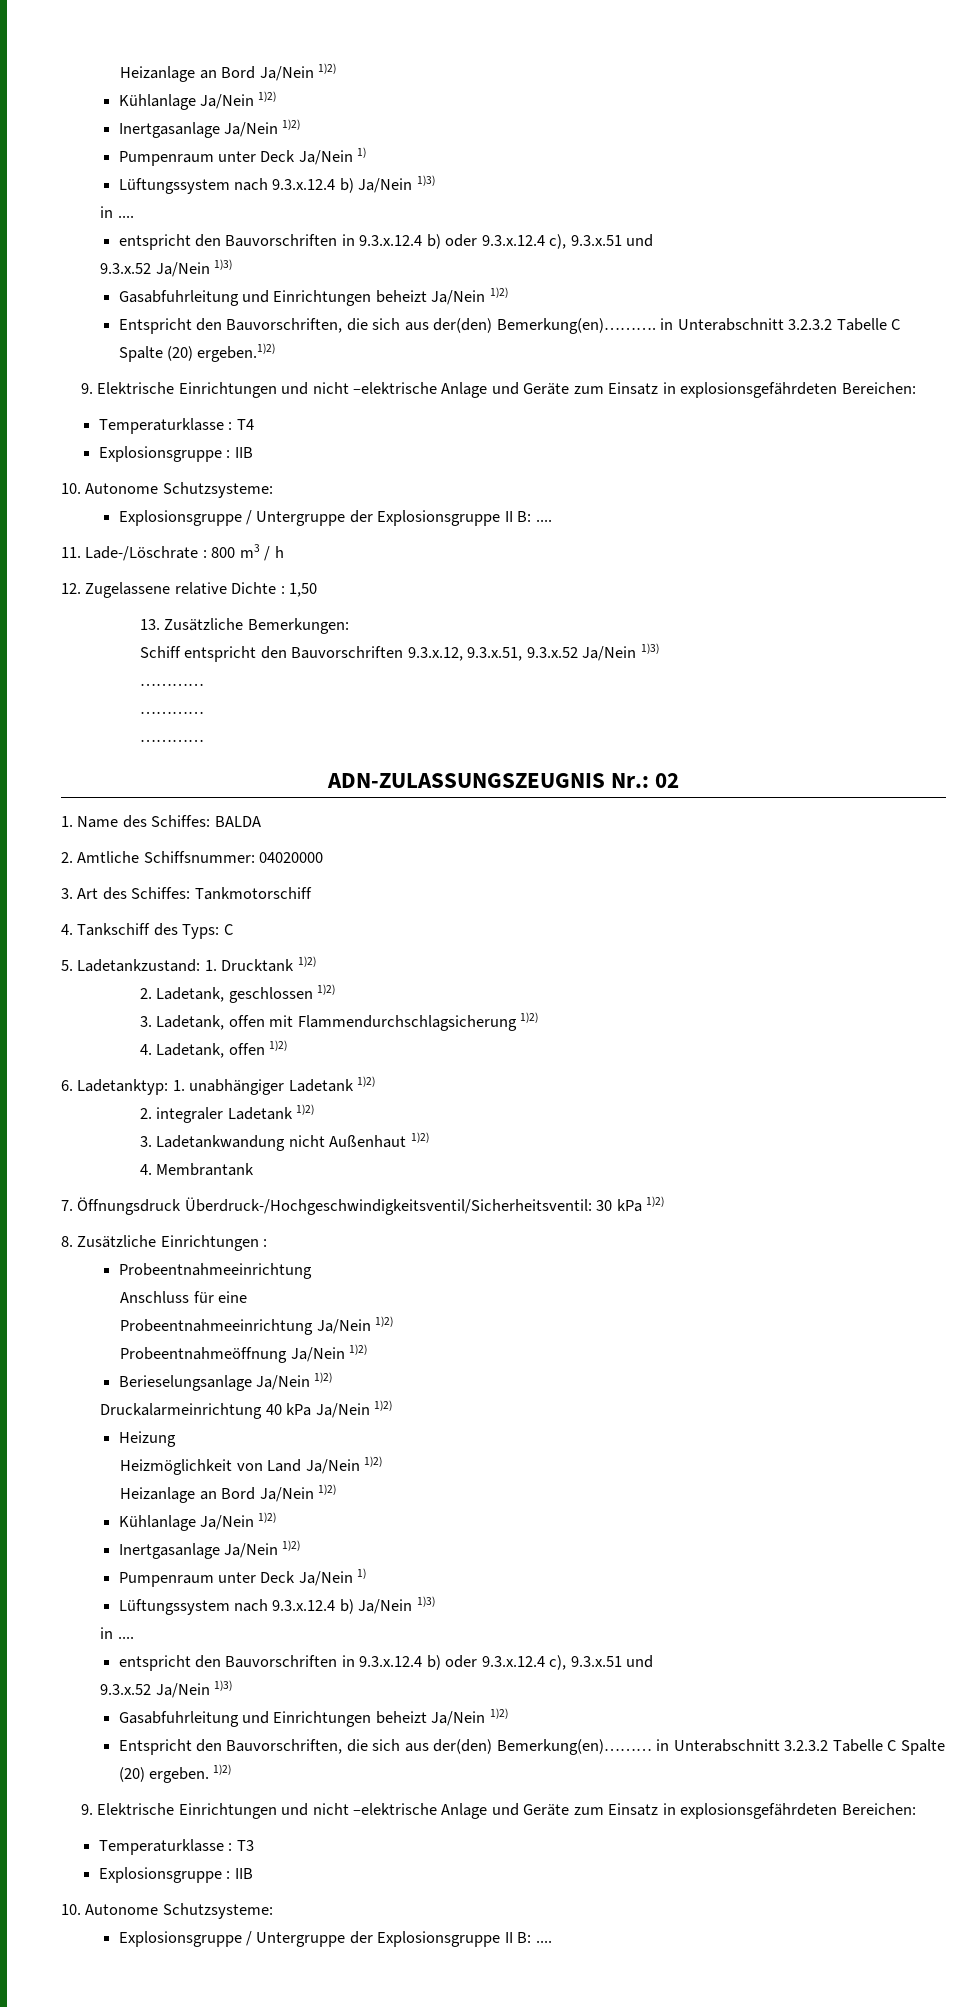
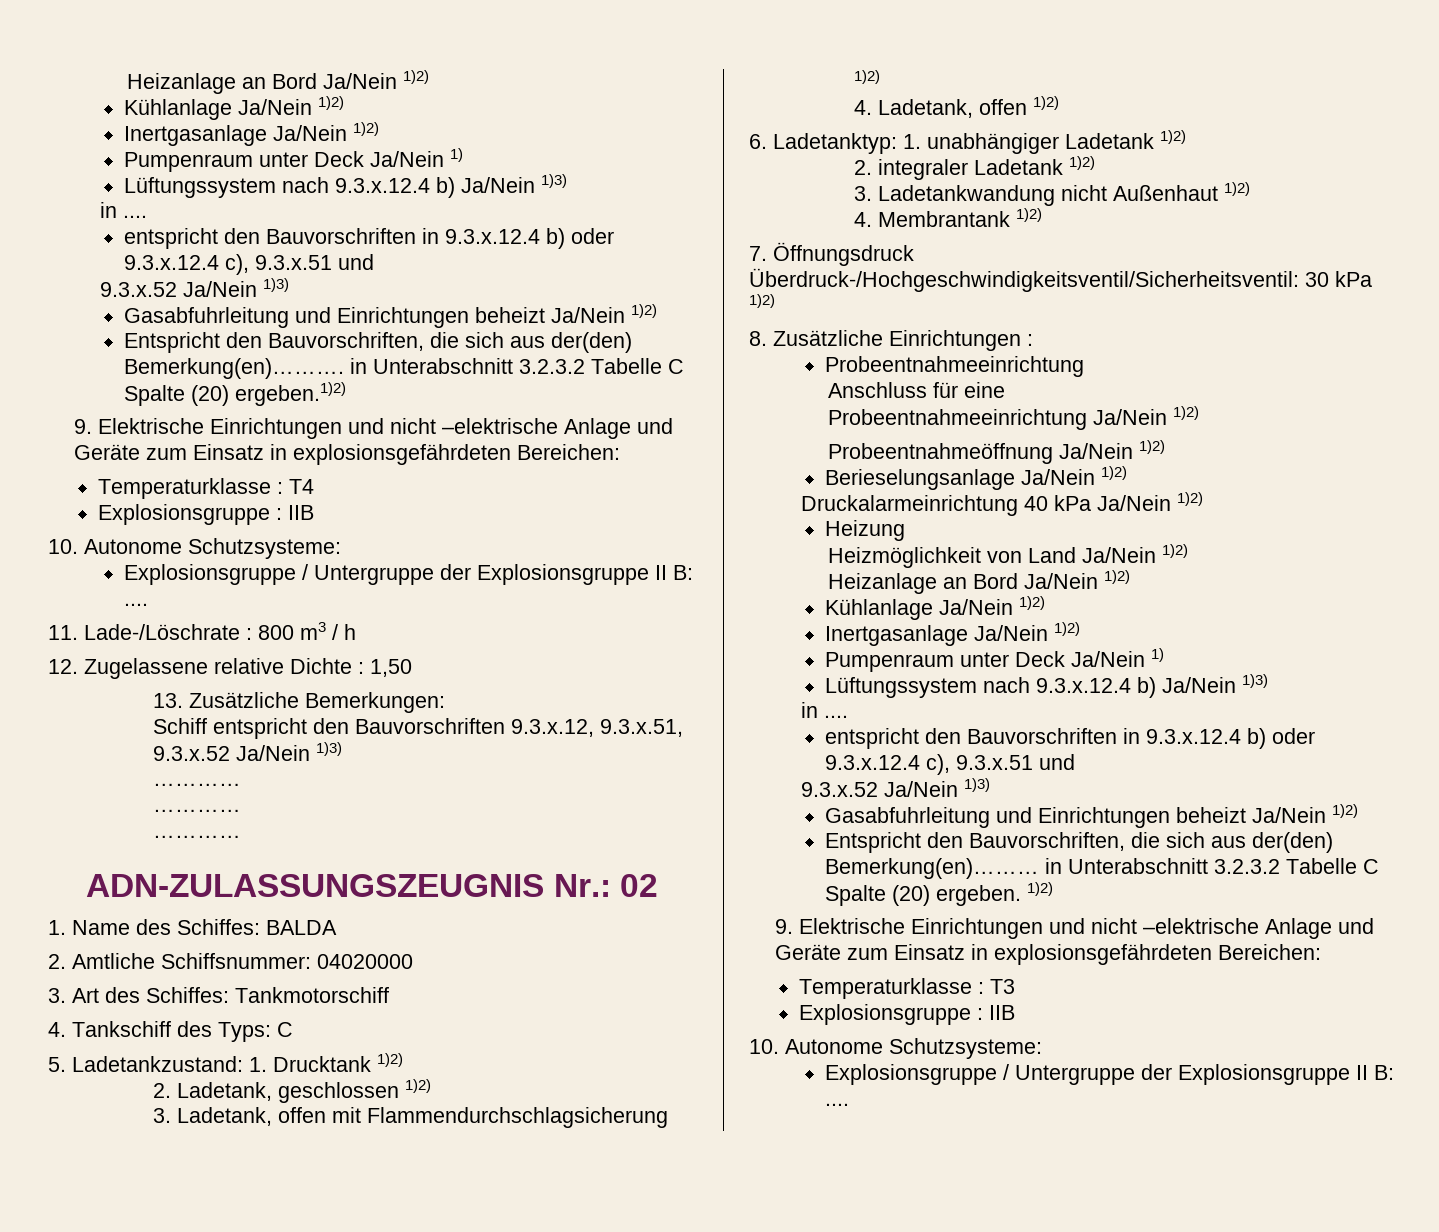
- 4. Membrantank
+ 4. Membrantank 1)2)

